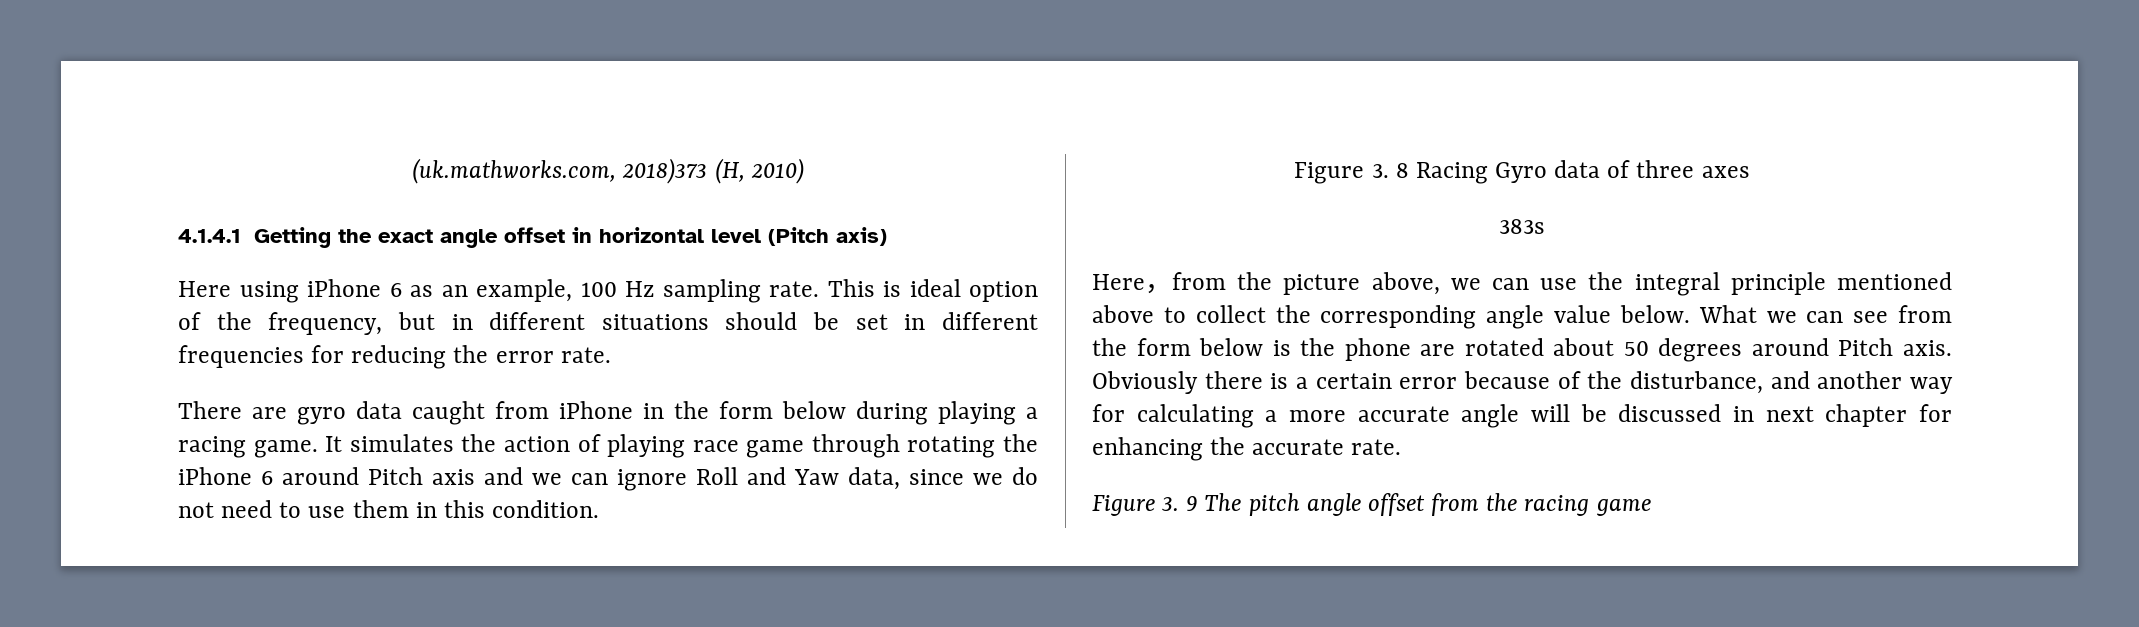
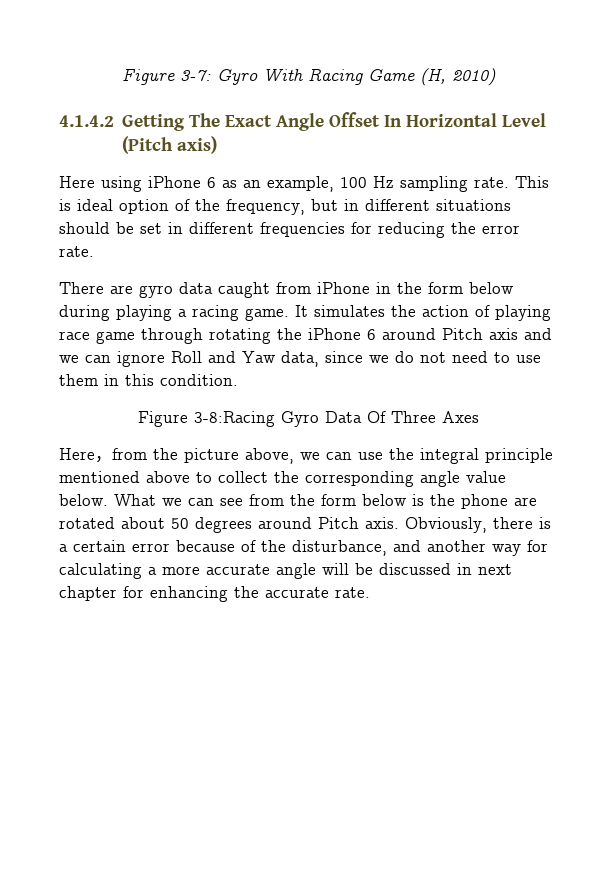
- (uk.mathworks.com, 2018)373 (H, 2010)
- 4.1.4.1 Getting the exact angle offset in horizontal level (Pitch axis)
+ Figure 3-7: Gyro With Racing Game (H, 2010)
+ 4.1.4.2 Getting The Exact Angle Offset In Horizontal Level (Pitch axis)
- Figure 3. 8 Racing Gyro data of three axes
- 383s
+ Figure 3-8:Racing Gyro Data Of Three Axes
- Obviously there is a certain error because of the disturbance, and another way for calculating a more accurate angle will be discussed in next chapter for enhancing the accurate rate.
+ Obviously, there is a certain error because of the disturbance, and another way for calculating a more accurate angle will be discussed in next chapter for enhancing the accurate rate.
- Figure 3. 9 The pitch angle offset from the racing game

